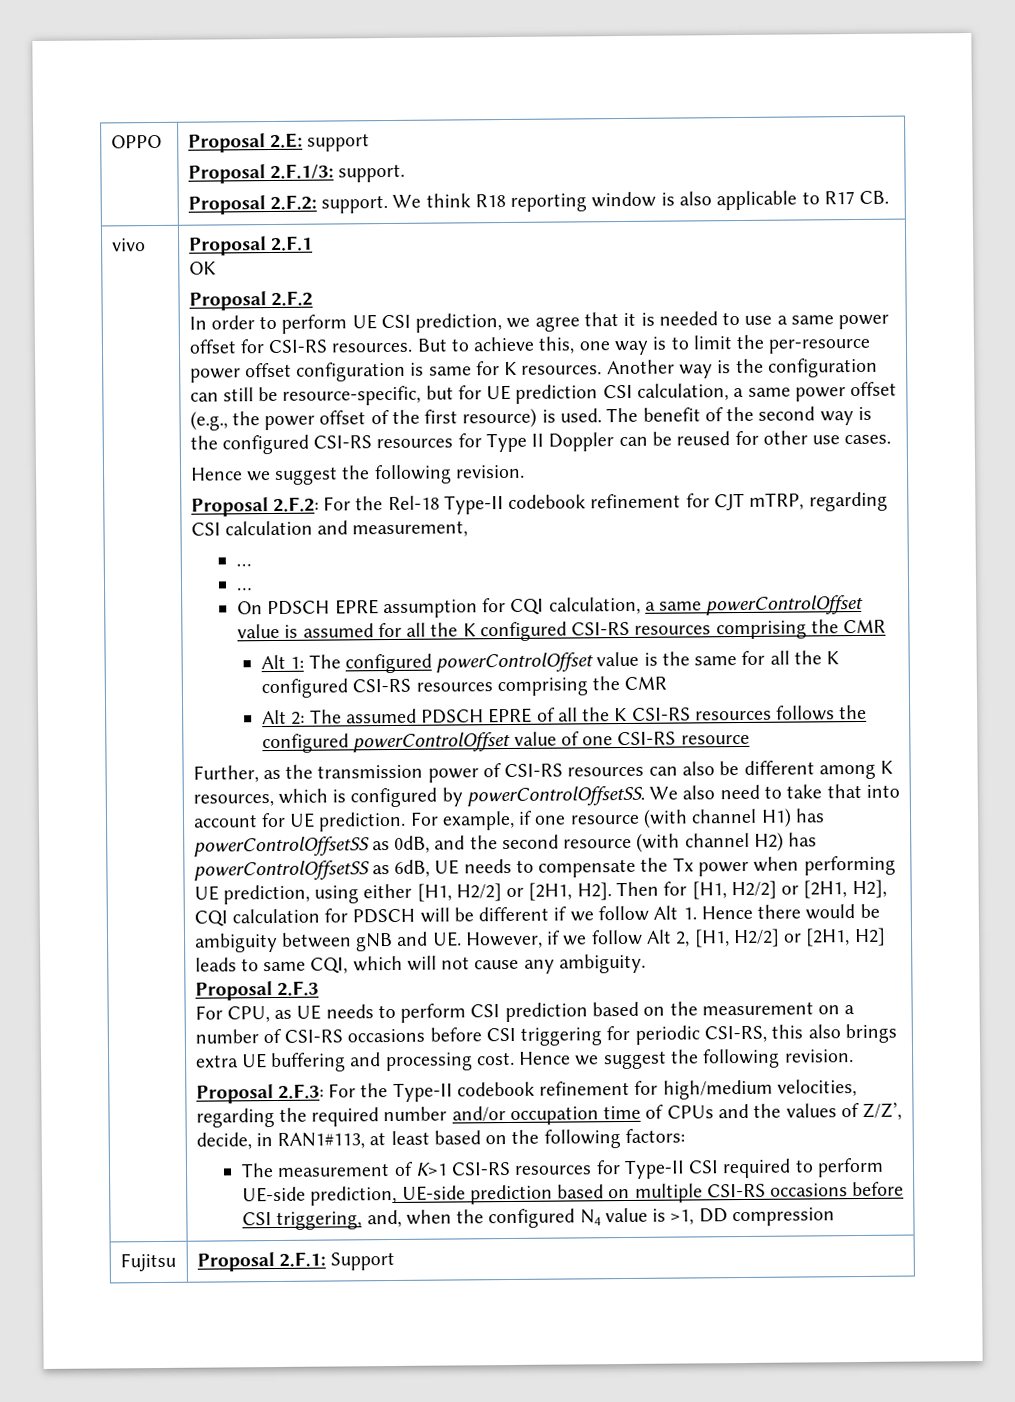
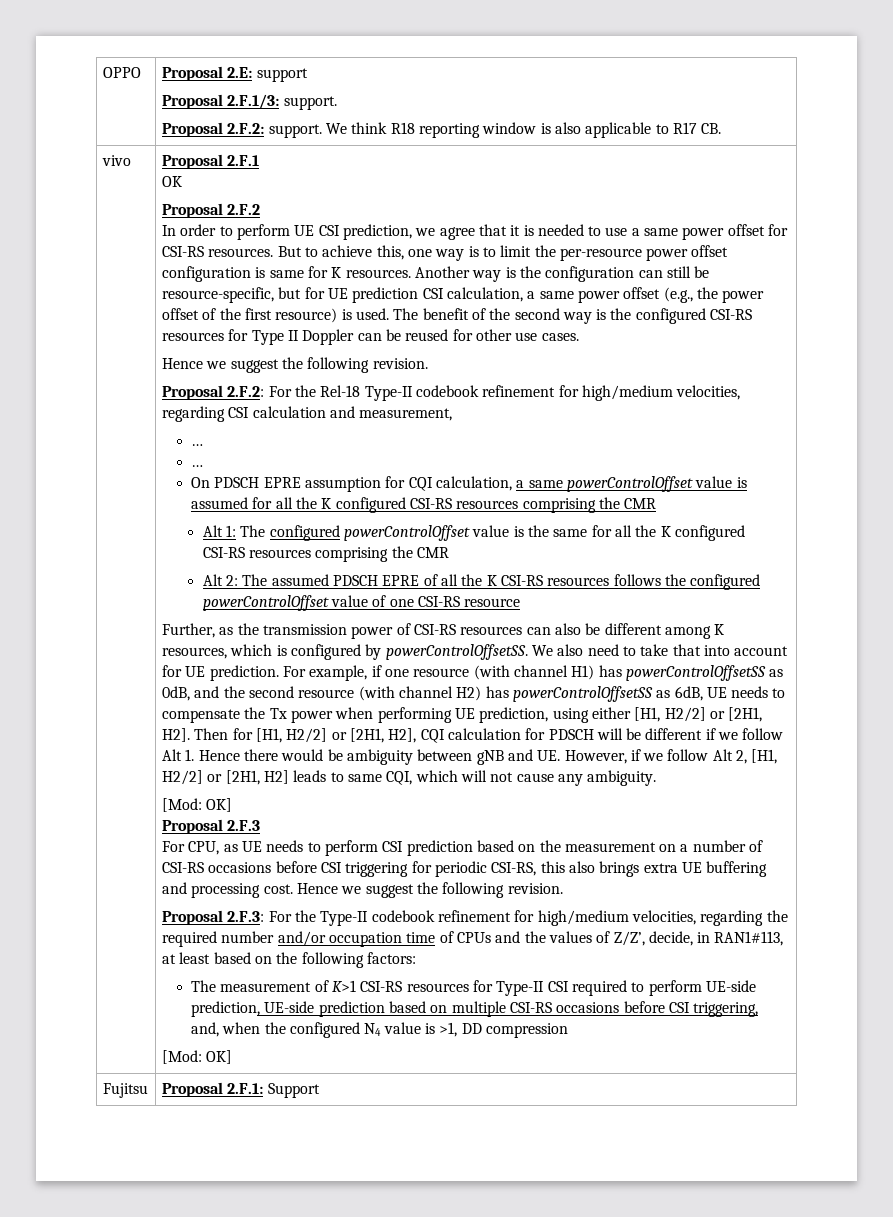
- Proposal 2.F.2: For the Rel-18 Type-II codebook refinement for CJT mTRP, regarding CSI calculation and measurement,
+ Proposal 2.F.2: For the Rel-18 Type-II codebook refinement for high/medium velocities, regarding CSI calculation and measurement,
  For example, if one resource (with channel H1) has powerControlOffsetSS as 0dB, and the second resource (with channel H2) has powerControlOffsetSS as 6dB, UE needs to compensate the Tx power when performing UE prediction, using either [H1, H2/2] or [2H1, H2]. Then for [H1, H2/2] or [2H1, H2], CQI calculation for PDSCH will be different if we follow Alt 1. Hence there would be ambiguity between gNB and UE. However, if we follow Alt 2, [H1, H2/2] or [2H1, H2] leads to same CQI, which will not cause any ambiguity.
+ [Mod: OK]
  The measurement of K>1 CSI-RS resources for Type-II CSI required to perform UE-side prediction, UE-side prediction based on multiple CSI-RS occasions before CSI triggering, and, when the configured N4 value is >1, DD compression
+ [Mod: OK]

